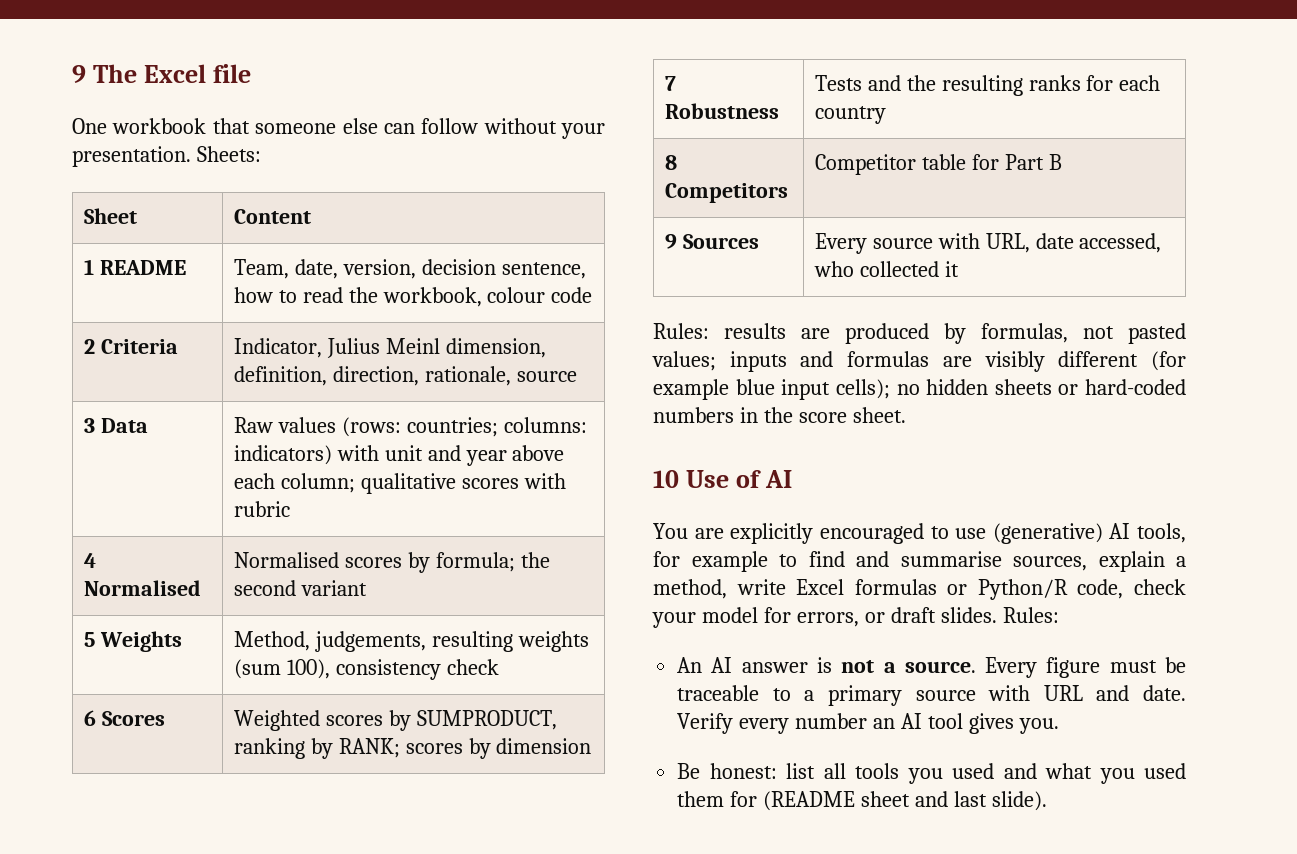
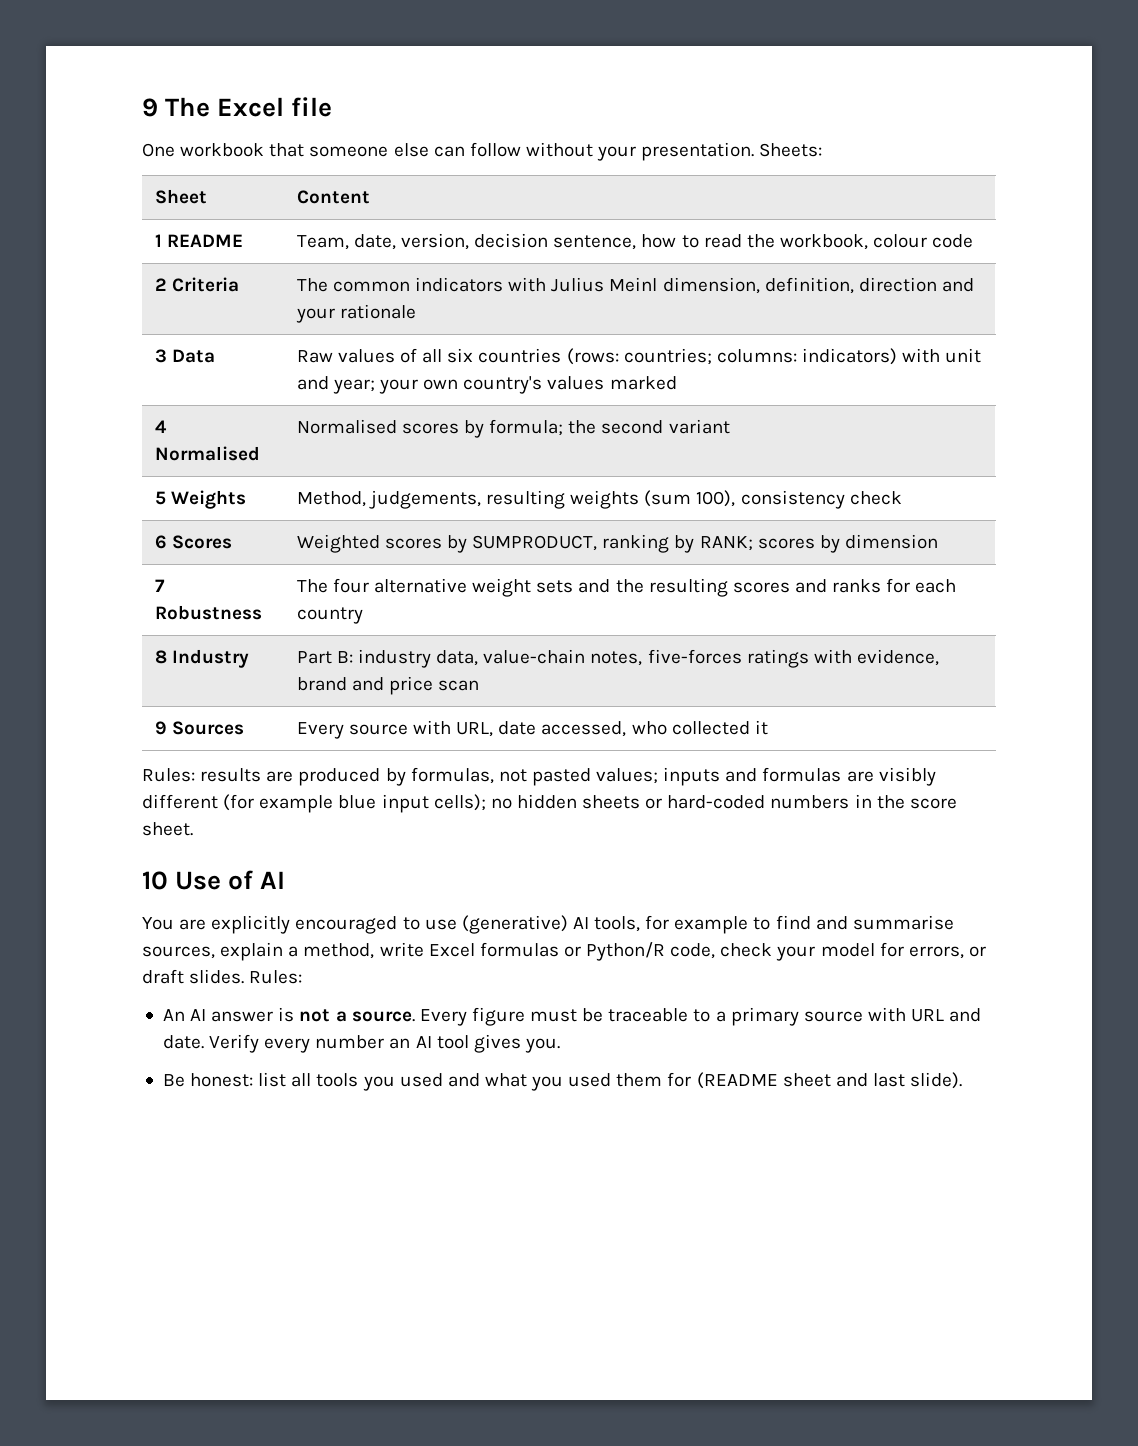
- 2 Criteria | Indicator, Julius Meinl dimension, definition, direction, rationale, source
+ 2 Criteria | The common indicators with Julius Meinl dimension, definition, direction and your rationale
- 3 Data | Raw values (rows: countries; columns: indicators) with unit and year above each column; qualitative scores with rubric
+ 3 Data | Raw values of all six countries (rows: countries; columns: indicators) with unit and year; your own country's values marked
- 7 Robustness | Tests and the resulting ranks for each country
+ 7 Robustness | The four alternative weight sets and the resulting scores and ranks for each country
- 8 Competitors | Competitor table for Part B
+ 8 Industry | Part B: industry data, value-chain notes, five-forces ratings with evidence, brand and price scan

